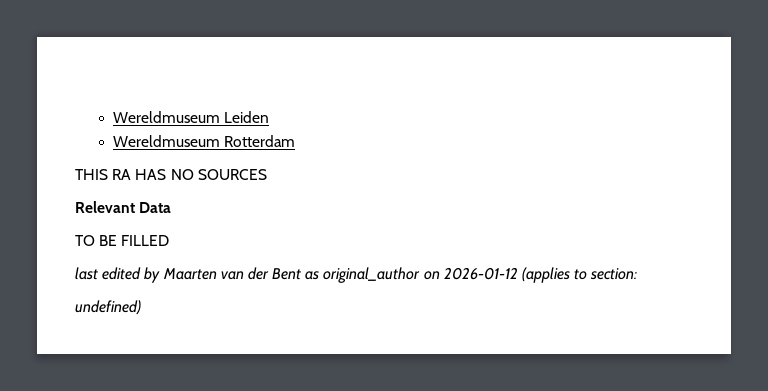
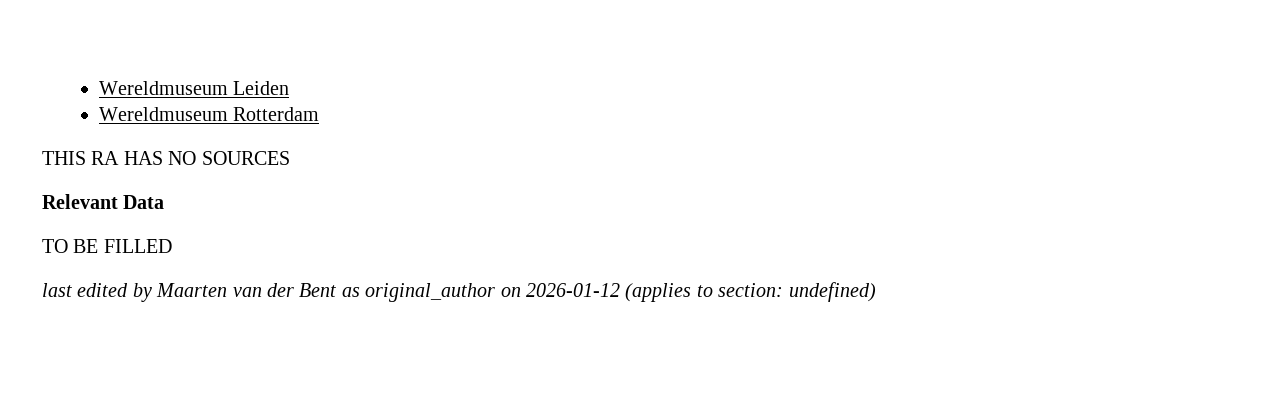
- last edited by Maarten van der Bent as original_author on 2026-01-12 (applies to section:
- undefined)
+ last edited by Maarten van der Bent as original_author on 2026-01-12 (applies to section: undefined)

